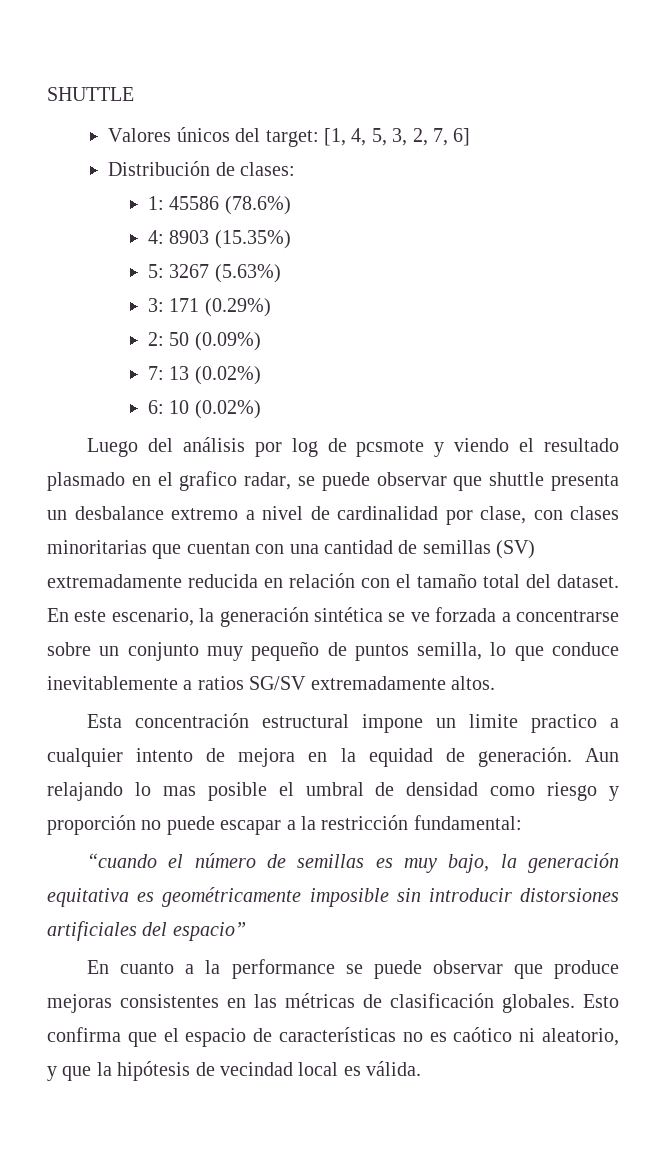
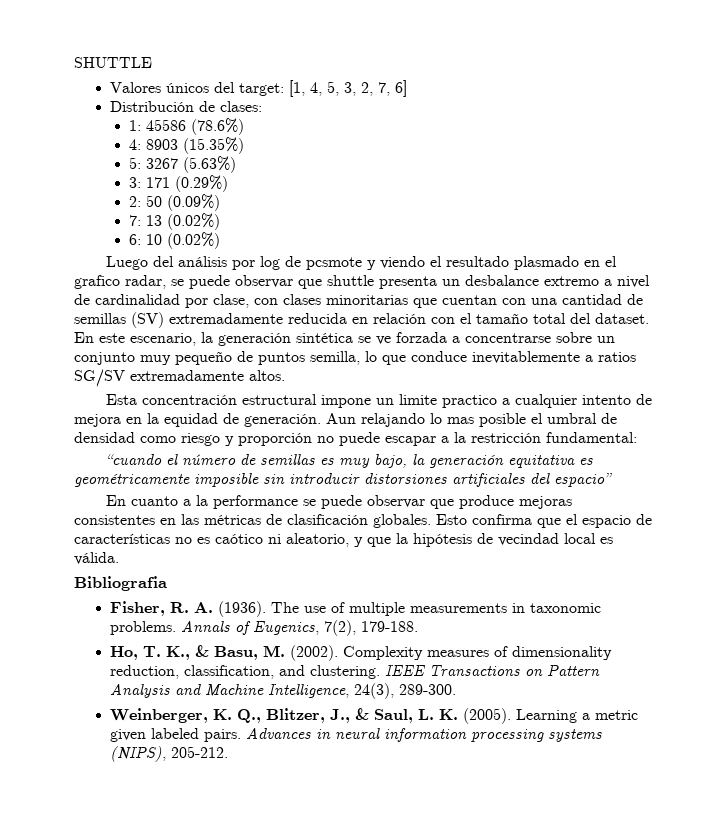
+ Bibliografia
+ Fisher, R. A. (1936). The use of multiple measurements in taxonomic problems. Annals of Eugenics, 7(2), 179-188.
+ Ho, T. K., & Basu, M. (2002). Complexity measures of dimensionality reduction, classification, and clustering. IEEE Transactions on Pattern Analysis and Machine Intelligence, 24(3), 289-300.
+ Weinberger, K. Q., Blitzer, J., & Saul, L. K. (2005). Learning a metric given labeled pairs. Advances in neural information processing systems (NIPS), 205-212.

